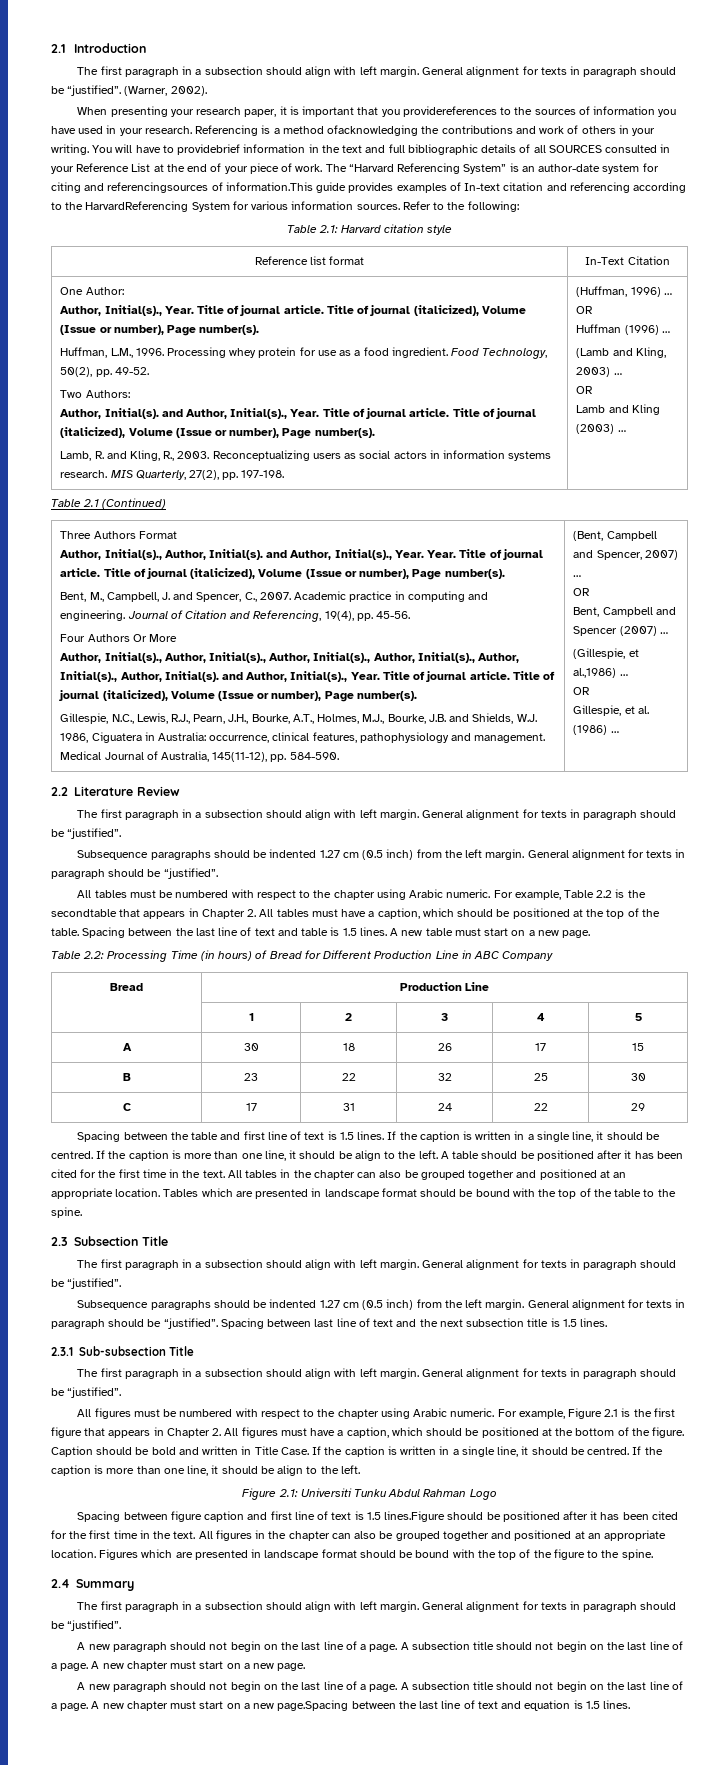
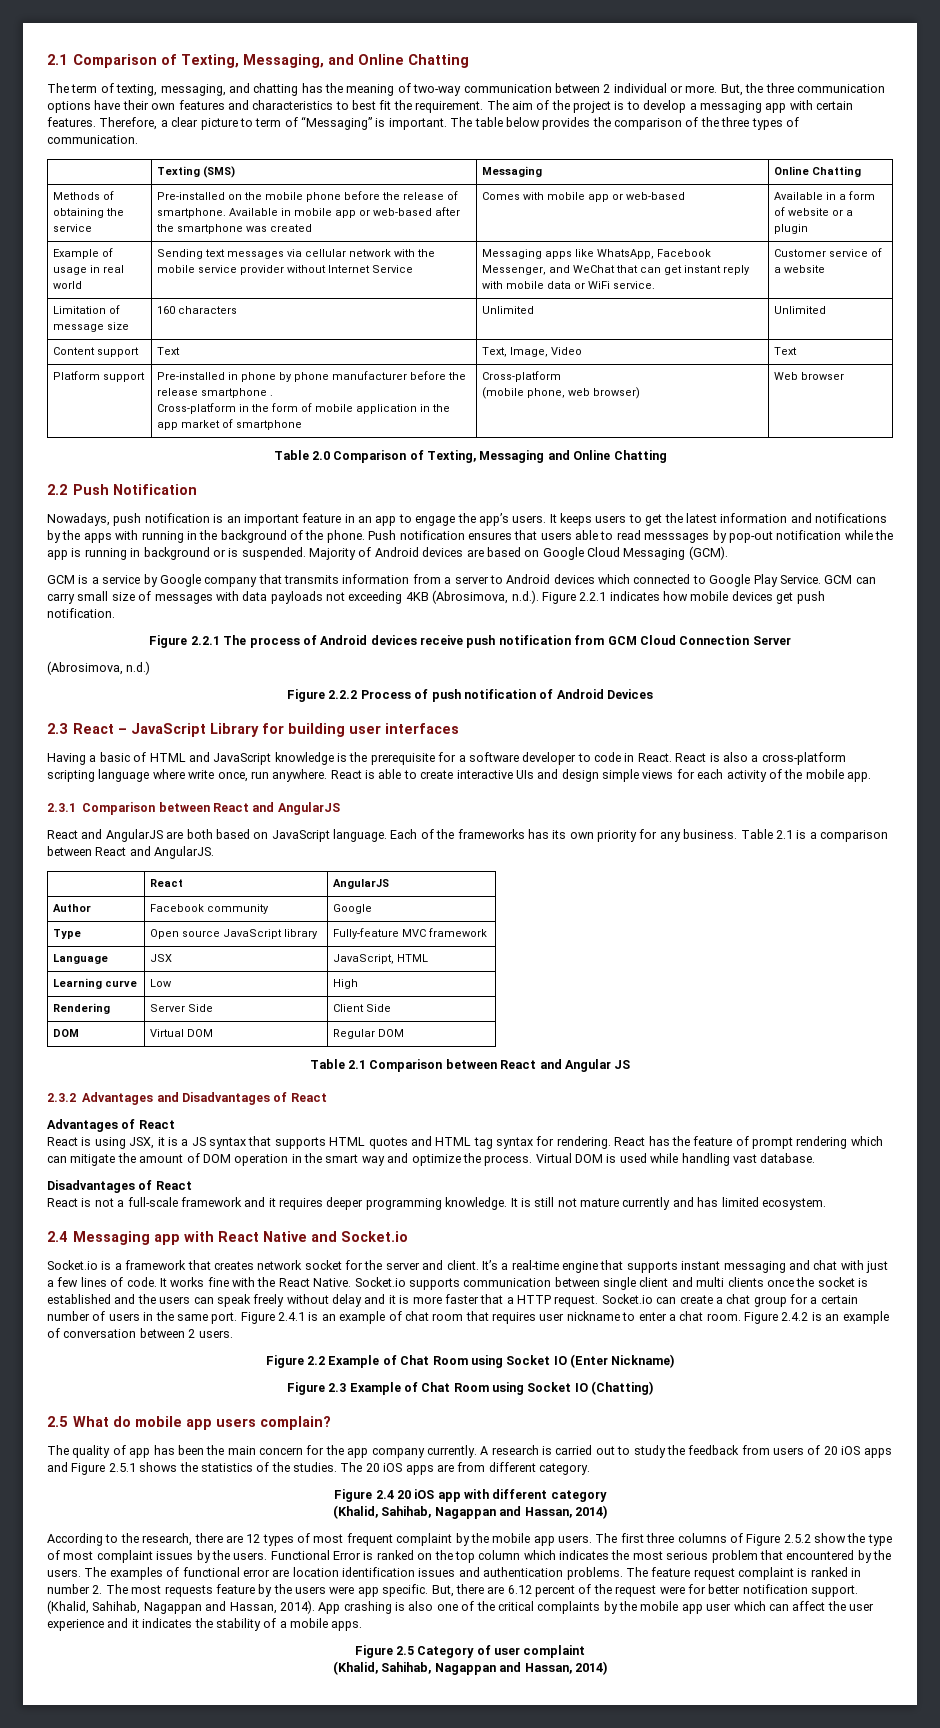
- 2.1 Introduction
- The first paragraph in a subsection should align with left margin. General alignment for texts in paragraph should be “justified”. (Warner, 2002).
- When presenting your research paper, it is important that you providereferences to the sources of information you have used in your research. Referencing is a method ofacknowledging the contributions and work of others in your writing. You will have to providebrief information in the text and full bibliographic details of all SOURCES consulted in your Reference List at the end of your piece of work. The “Harvard Referencing System” is an author-date system for citing and referencingsources of information.This guide provides examples of In-text citation and referencing according to the HarvardReferencing System for various information sources. Refer to the following:
- Table 2.1: Harvard citation style
- Reference list format | In-Text Citation
- One Author:
- Author, Initial(s)., Year. Title of journal article. Title of journal (italicized), Volume (Issue or number), Page number(s).
- Huffman, L.M., 1996. Processing whey protein for use as a food ingredient. Food Technology, 50(2), pp. 49-52.
- Two Authors:
- Author, Initial(s). and Author, Initial(s)., Year. Title of journal article. Title of journal (italicized), Volume (Issue or number), Page number(s).
- Lamb, R. and Kling, R., 2003. Reconceptualizing users as social actors in information systems research. MIS Quarterly, 27(2), pp. 197-198. | (Huffman, 1996) … OR
- Huffman (1996) …
- (Lamb and Kling, 2003) …
- OR
- Lamb and Kling (2003) …
- Table 2.1 (Continued)
- Three Authors Format
- Author, Initial(s)., Author, Initial(s). and Author, Initial(s)., Year. Year. Title of journal article. Title of journal (italicized), Volume (Issue or number), Page number(s).
- Bent, M., Campbell, J. and Spencer, C., 2007. Academic practice in computing and engineering. Journal of Citation and Referencing, 19(4), pp. 45-56.
- Four Authors Or More
- Author, Initial(s)., Author, Initial(s)., Author, Initial(s)., Author, Initial(s)., Author, Initial(s)., Author, Initial(s). and Author, Initial(s)., Year. Title of journal article. Title of journal (italicized), Volume (Issue or number), Page number(s).
- Gillespie, N.C., Lewis, R.J., Pearn, J.H., Bourke, A.T., Holmes, M.J., Bourke, J.B. and Shields, W.J. 1986, Ciguatera in Australia: occurrence, clinical features, pathophysiology and management. Medical Journal of Australia, 145(11-12), pp. 584-590. | (Bent, Campbell and Spencer, 2007) …
- OR
- Bent, Campbell and Spencer (2007) …
- (Gillespie, et al.,1986) …
- OR
- Gillespie, et al. (1986) …
- 2.2 Literature Review
- The first paragraph in a subsection should align with left margin. General alignment for texts in paragraph should be “justified”.
- Subsequence paragraphs should be indented 1.27 cm (0.5 inch) from the left margin. General alignment for texts in paragraph should be “justified”.
- All tables must be numbered with respect to the chapter using Arabic numeric. For example, Table 2.2 is the secondtable that appears in Chapter 2. All tables must have a caption, which should be positioned at the top of the table. Spacing between the last line of text and table is 1.5 lines. A new table must start on a new page.
- Table 2.2: Processing Time (in hours) of Bread for Different Production Line in ABC Company
- Bread | Production Line
- | 1 | 2 | 3 | 4 | 5
- A | 30 | 18 | 26 | 17 | 15
- B | 23 | 22 | 32 | 25 | 30
- C | 17 | 31 | 24 | 22 | 29
- Spacing between the table and first line of text is 1.5 lines. If the caption is written in a single line, it should be centred. If the caption is more than one line, it should be align to the left. A table should be positioned after it has been cited for the first time in the text. All tables in the chapter can also be grouped together and positioned at an appropriate location. Tables which are presented in landscape format should be bound with the top of the table to the spine.
- 2.3 Subsection Title
- The first paragraph in a subsection should align with left margin. General alignment for texts in paragraph should be “justified”.
- Subsequence paragraphs should be indented 1.27 cm (0.5 inch) from the left margin. General alignment for texts in paragraph should be “justified”. Spacing between last line of text and the next subsection title is 1.5 lines.
- 2.3.1 Sub-subsection Title
- The first paragraph in a subsection should align with left margin. General alignment for texts in paragraph should be “justified”.
- All figures must be numbered with respect to the chapter using Arabic numeric. For example, Figure 2.1 is the first figure that appears in Chapter 2. All figures must have a caption, which should be positioned at the bottom of the figure. Caption should be bold and written in Title Case. If the caption is written in a single line, it should be centred. If the caption is more than one line, it should be align to the left.
- Figure 2.1: Universiti Tunku Abdul Rahman Logo
- Spacing between figure caption and first line of text is 1.5 lines.Figure should be positioned after it has been cited for the first time in the text. All figures in the chapter can also be grouped together and positioned at an appropriate location. Figures which are presented in landscape format should be bound with the top of the figure to the spine.
- 2.4 Summary
- The first paragraph in a subsection should align with left margin. General alignment for texts in paragraph should be “justified”.
- A new paragraph should not begin on the last line of a page. A subsection title should not begin on the last line of a page. A new chapter must start on a new page.
- A new paragraph should not begin on the last line of a page. A subsection title should not begin on the last line of a page. A new chapter must start on a new page.Spacing between the last line of text and equation is 1.5 lines.
+ 2.1 Comparison of Texting, Messaging, and Online Chatting
+ The term of texting, messaging, and chatting has the meaning of two-way communication between 2 individual or more. But, the three communication options have their own features and characteristics to best fit the requirement. The aim of the project is to develop a messaging app with certain features. Therefore, a clear picture to term of “Messaging” is important. The table below provides the comparison of the three types of communication.
+ | Texting (SMS) | Messaging | Online Chatting
+ Methods of obtaining the service | Pre-installed on the mobile phone before the release of smartphone. Available in mobile app or web-based after the smartphone was created | Comes with mobile app or web-based | Available in a form of website or a plugin
+ Example of usage in real world | Sending text messages via cellular network with the mobile service provider without Internet Service | Messaging apps like WhatsApp, Facebook Messenger, and WeChat that can get instant reply with mobile data or WiFi service. | Customer service of a website
+ Limitation of message size | 160 characters | Unlimited | Unlimited
+ Content support | Text | Text, Image, Video | Text
+ Platform support | Pre-installed in phone by phone manufacturer before the release smartphone .
+ Cross-platform in the form of mobile application in the app market of smartphone | Cross-platform
+ (mobile phone, web browser) | Web browser
+ Table 2.0 Comparison of Texting, Messaging and Online Chatting
+ 2.2 Push Notification
+ Nowadays, push notification is an important feature in an app to engage the app’s users. It keeps users to get the latest information and notifications by the apps with running in the background of the phone. Push notification ensures that users able to read messsages by pop-out notification while the app is running in background or is suspended. Majority of Android devices are based on Google Cloud Messaging (GCM).
+ GCM is a service by Google company that transmits information from a server to Android devices which connected to Google Play Service. GCM can carry small size of messages with data payloads not exceeding 4KB (Abrosimova, n.d.). Figure 2.2.1 indicates how mobile devices get push notification.
+ Figure 2.2.1 The process of Android devices receive push notification from GCM Cloud Connection Server
+ (Abrosimova, n.d.)
+ Figure 2.2.2 Process of push notification of Android Devices
+ 2.3 React – JavaScript Library for building user interfaces
+ Having a basic of HTML and JavaScript knowledge is the prerequisite for a software developer to code in React. React is also a cross-platform scripting language where write once, run anywhere. React is able to create interactive UIs and design simple views for each activity of the mobile app.
+ 2.3.1 Comparison between React and AngularJS
+ React and AngularJS are both based on JavaScript language. Each of the frameworks has its own priority for any business. Table 2.1 is a comparison between React and AngularJS.
+ | React | AngularJS
+ Author | Facebook community | Google
+ Type | Open source JavaScript library | Fully-feature MVC framework
+ Language | JSX | JavaScript, HTML
+ Learning curve | Low | High
+ Rendering | Server Side | Client Side
+ DOM | Virtual DOM | Regular DOM
+ Table 2.1 Comparison between React and Angular JS
+ 2.3.2 Advantages and Disadvantages of React
+ Advantages of React
+ React is using JSX, it is a JS syntax that supports HTML quotes and HTML tag syntax for rendering. React has the feature of prompt rendering which can mitigate the amount of DOM operation in the smart way and optimize the process. Virtual DOM is used while handling vast database.
+ Disadvantages of React
+ React is not a full-scale framework and it requires deeper programming knowledge. It is still not mature currently and has limited ecosystem.
+ 2.4 Messaging app with React Native and Socket.io
+ Socket.io is a framework that creates network socket for the server and client. It’s a real-time engine that supports instant messaging and chat with just a few lines of code. It works fine with the React Native. Socket.io supports communication between single client and multi clients once the socket is established and the users can speak freely without delay and it is more faster that a HTTP request. Socket.io can create a chat group for a certain number of users in the same port. Figure 2.4.1 is an example of chat room that requires user nickname to enter a chat room. Figure 2.4.2 is an example of conversation between 2 users.
+ Figure 2.2 Example of Chat Room using Socket IO (Enter Nickname)
+ Figure 2.3 Example of Chat Room using Socket IO (Chatting)
+ 2.5 What do mobile app users complain?
+ The quality of app has been the main concern for the app company currently. A research is carried out to study the feedback from users of 20 iOS apps and Figure 2.5.1 shows the statistics of the studies. The 20 iOS apps are from different category.
+ Figure 2.4 20 iOS app with different category
+ (Khalid, Sahihab, Nagappan and Hassan, 2014)
+ According to the research, there are 12 types of most frequent complaint by the mobile app users. The first three columns of Figure 2.5.2 show the type of most complaint issues by the users. Functional Error is ranked on the top column which indicates the most serious problem that encountered by the users. The examples of functional error are location identification issues and authentication problems. The feature request complaint is ranked in number 2. The most requests feature by the users were app specific. But, there are 6.12 percent of the request were for better notification support. (Khalid, Sahihab, Nagappan and Hassan, 2014). App crashing is also one of the critical complaints by the mobile app user which can affect the user experience and it indicates the stability of a mobile apps.
+ Figure 2.5 Category of user complaint
+ (Khalid, Sahihab, Nagappan and Hassan, 2014)

